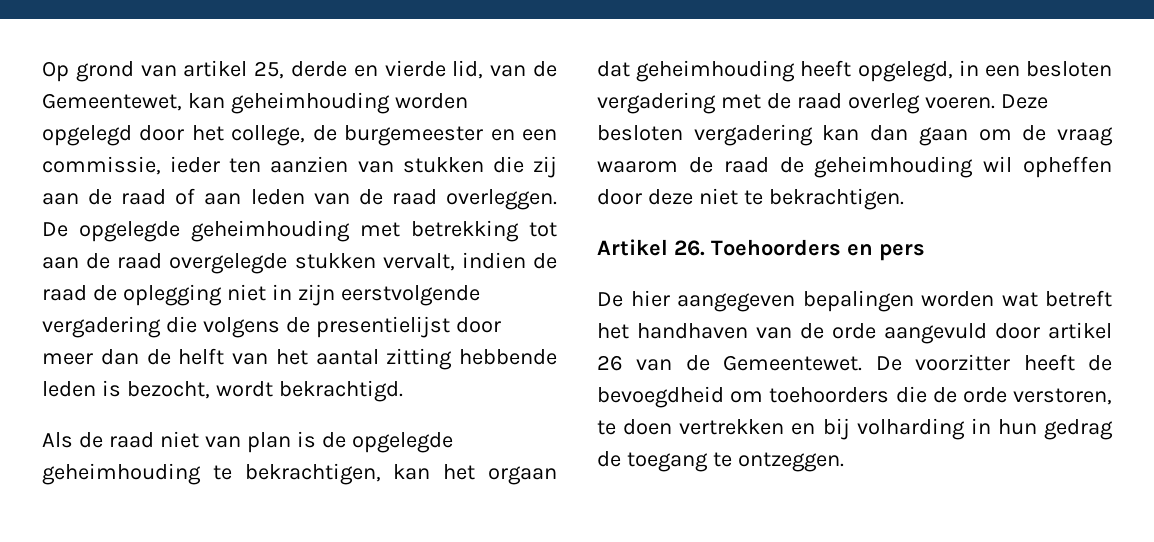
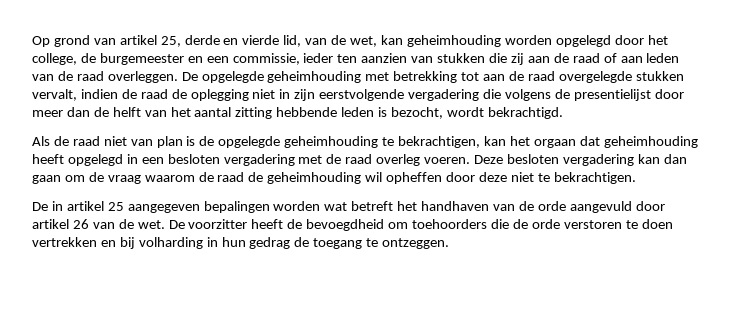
- Op grond van artikel 25, derde en vierde lid, van de Gemeentewet, kan geheimhouding worden opgelegd door het college, de burgemeester en een commissie, ieder ten aanzien van stukken die zij aan de raad of aan leden van de raad overleggen.
+ Op grond van artikel 25, derde en vierde lid, van de wet, kan geheimhouding worden opgelegd door het college, de burgemeester en een commissie, ieder ten aanzien van stukken die zij aan de raad of aan leden van de raad overleggen.
- Als de raad niet van plan is de opgelegde geheimhouding te bekrachtigen, kan het orgaan dat geheimhouding heeft opgelegd, in een besloten vergadering met de raad overleg voeren.
+ Als de raad niet van plan is de opgelegde geheimhouding te bekrachtigen, kan het orgaan dat geheimhouding heeft opgelegd in een besloten vergadering met de raad overleg voeren.
- Artikel 26. Toehoorders en pers
- De hier aangegeven bepalingen worden wat betreft het handhaven van de orde aangevuld door artikel 26 van de Gemeentewet.
+ De in artikel 25 aangegeven bepalingen worden wat betreft het handhaven van de orde aangevuld door artikel 26 van de wet.
- De voorzitter heeft de bevoegdheid om toehoorders die de orde verstoren, te doen vertrekken en bij volharding in hun gedrag de toegang te ontzeggen.
+ De voorzitter heeft de bevoegdheid om toehoorders die de orde verstoren te doen vertrekken en bij volharding in hun gedrag de toegang te ontzeggen.

